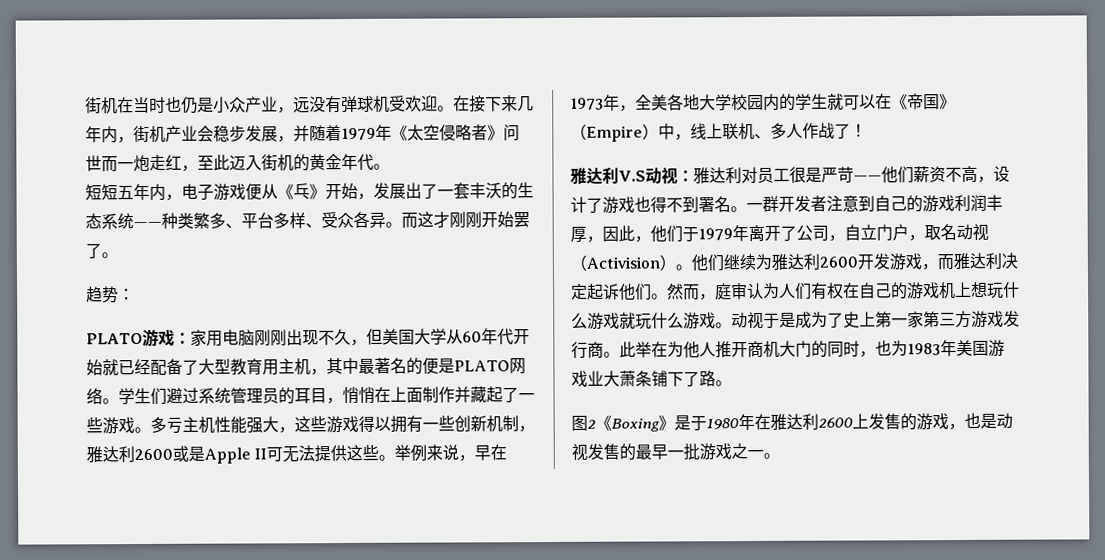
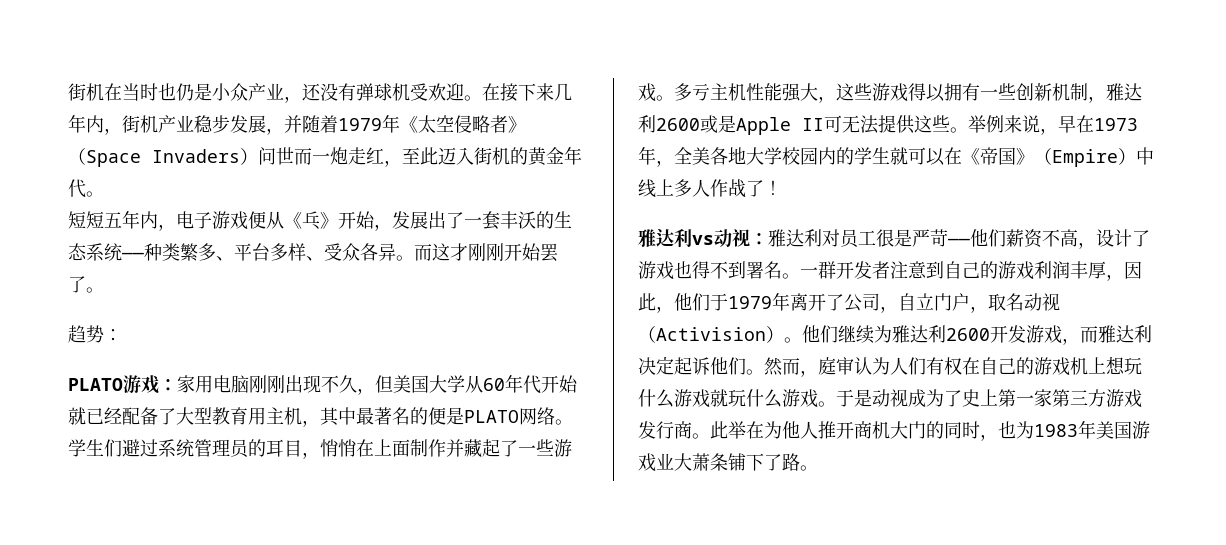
- 街机在当时也仍是小众产业，远没有弹球机受欢迎。
+ 街机在当时也仍是小众产业，还没有弹球机受欢迎。
- 在接下来几年内，街机产业会稳步发展，并随着1979年《太空侵略者》问世而一炮走红，至此迈入街机的黄金年代。
+ 在接下来几年内，街机产业稳步发展，并随着1979年《太空侵略者》（Space Invaders）问世而一炮走红，至此迈入街机的黄金年代。
- 举例来说，早在1973年，全美各地大学校园内的学生就可以在《帝国》（Empire）中，线上联机、多人作战了！
+ 举例来说，早在1973年，全美各地大学校园内的学生就可以在《帝国》（Empire）中线上多人作战了！
- 雅达利V.S动视：雅达利对员工很是严苛——他们薪资不高，设计了游戏也得不到署名。
+ 雅达利vs动视：雅达利对员工很是严苛——他们薪资不高，设计了游戏也得不到署名。
- 动视于是成为了史上第一家第三方游戏发行商。
+ 于是动视成为了史上第一家第三方游戏发行商。
- 图2《Boxing》是于1980年在雅达利2600上发售的游戏，也是动视发售的最早一批游戏之一。

